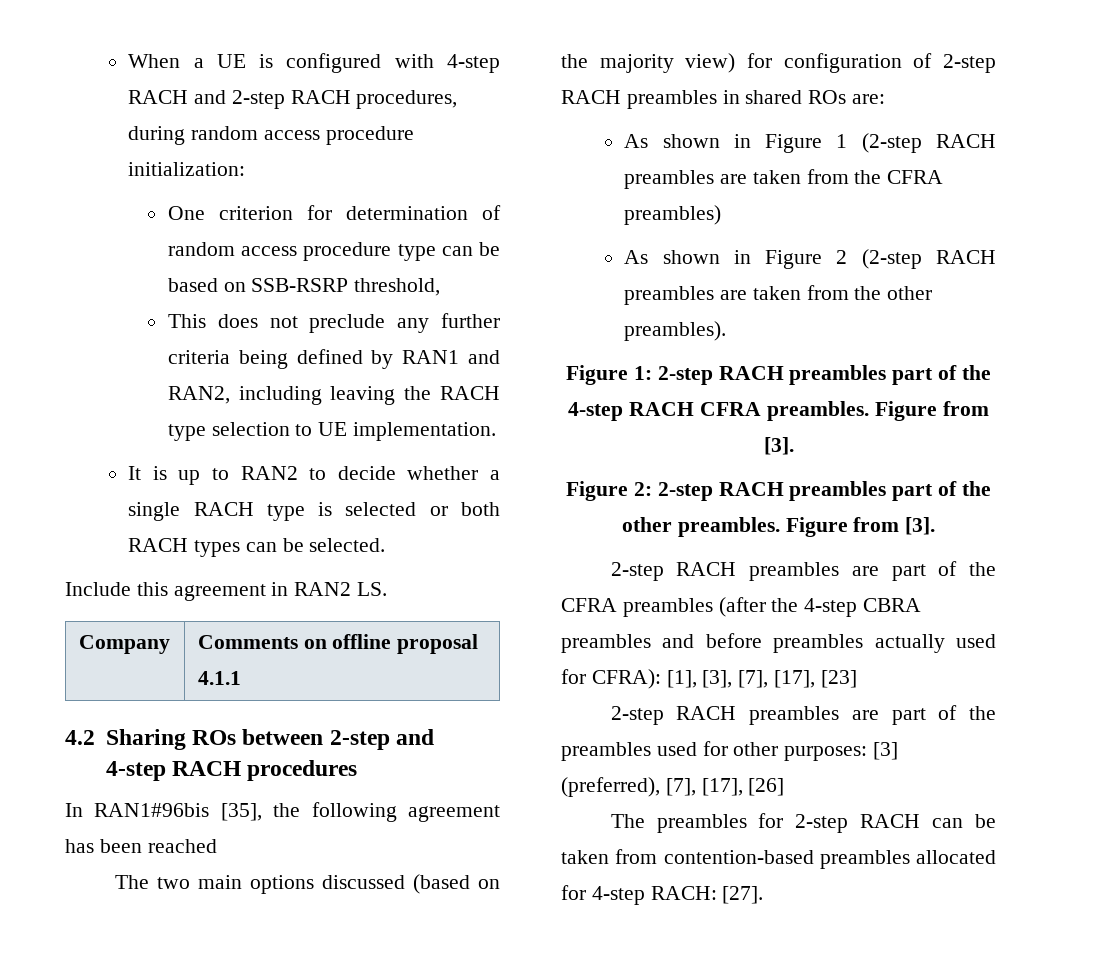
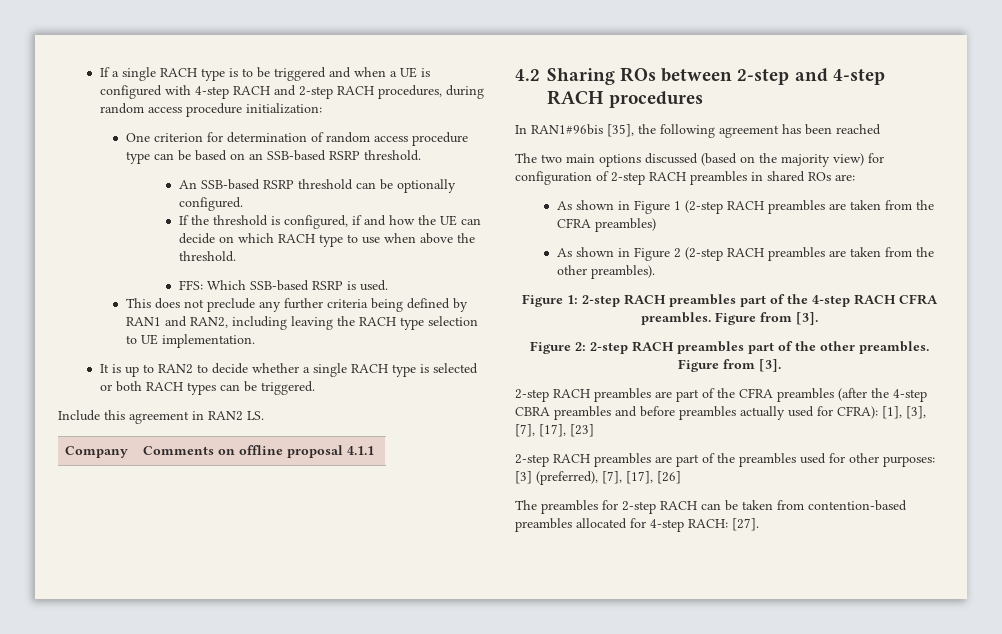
- When a UE is configured with 4-step RACH and 2-step RACH procedures, during random access procedure initialization:
+ If a single RACH type is to be triggered and when a UE is configured with 4-step RACH and 2-step RACH procedures, during random access procedure initialization:
- One criterion for determination of random access procedure type can be based on SSB-RSRP threshold,
+ One criterion for determination of random access procedure type can be based on an SSB-based RSRP threshold.
+ An SSB-based RSRP threshold can be optionally configured.
+ If the threshold is configured, if and how the UE can decide on which RACH type to use when above the threshold.
+ FFS: Which SSB-based RSRP is used.
- It is up to RAN2 to decide whether a single RACH type is selected or both RACH types can be selected.
+ It is up to RAN2 to decide whether a single RACH type is selected or both RACH types can be triggered.

